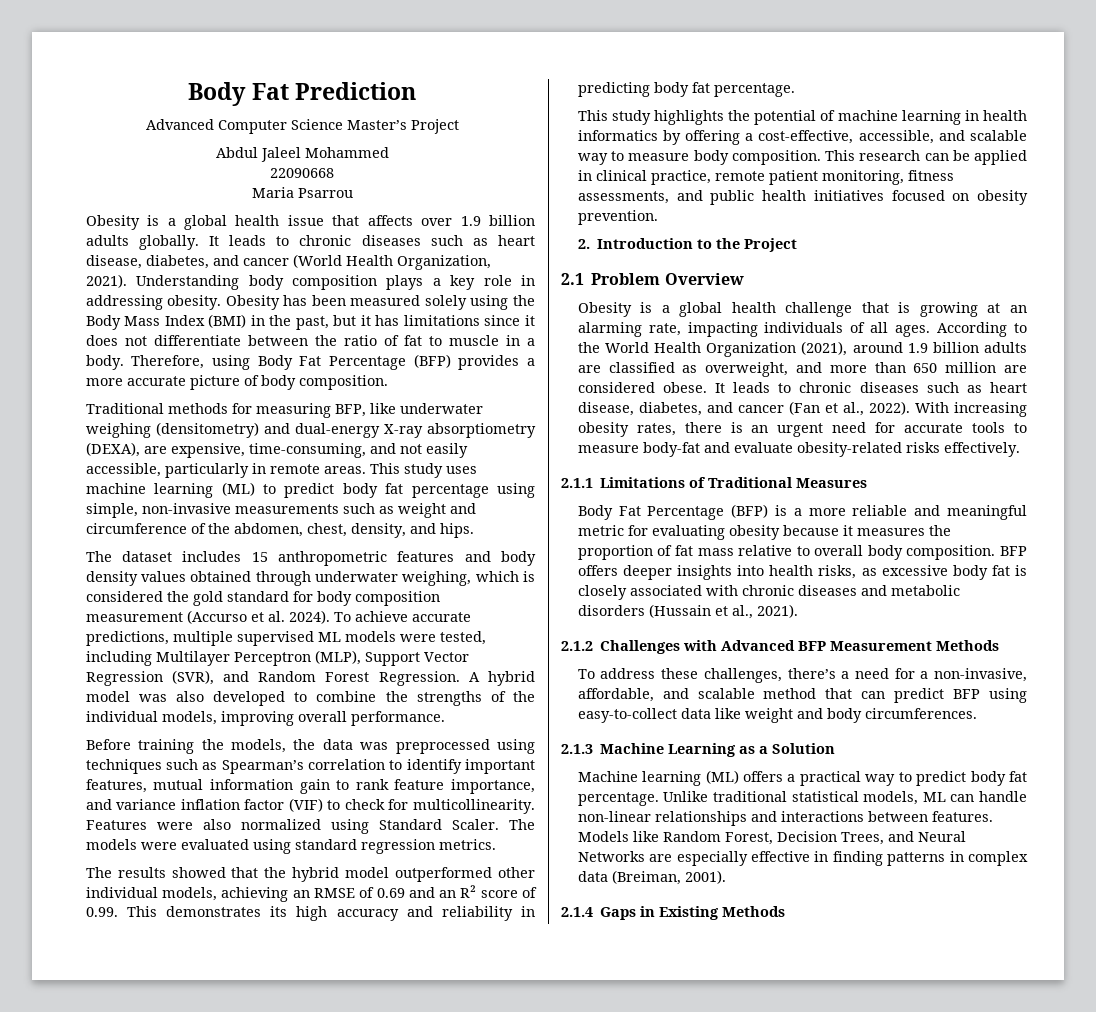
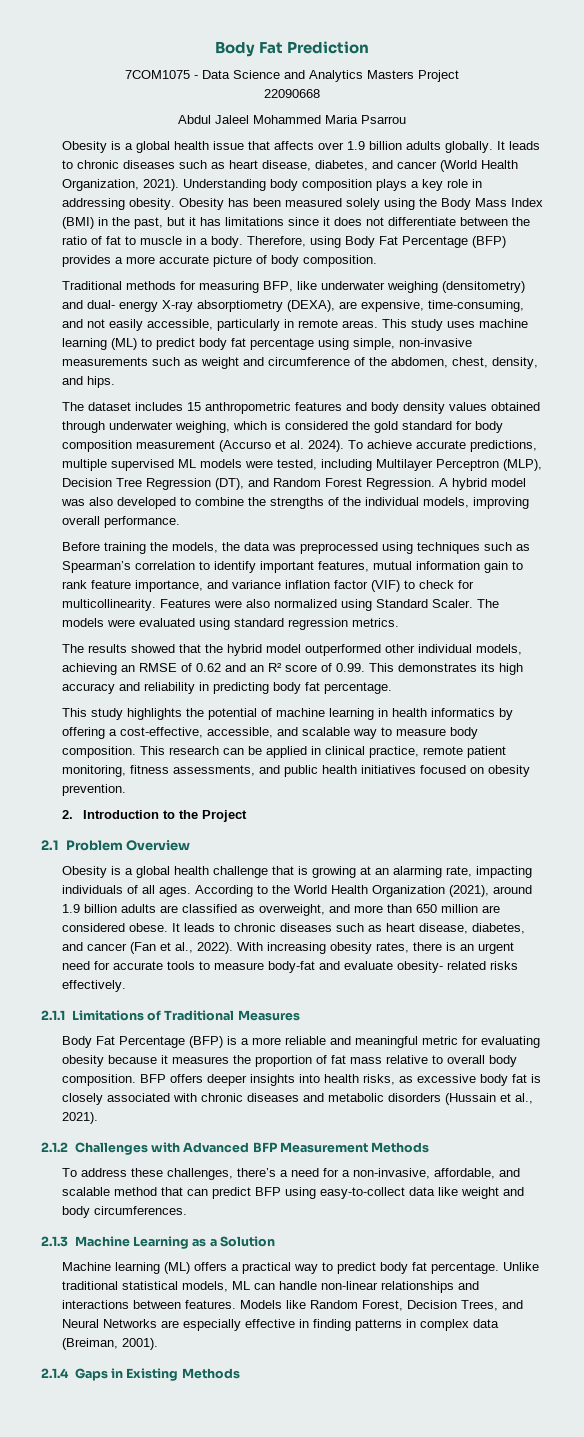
- Advanced Computer Science Master’s Project
+ 7COM1075 - Data Science and Analytics Masters Project
+ 22090668
- Abdul Jaleel Mohammed
- 22090668
- Maria Psarrou
+ Abdul Jaleel Mohammed Maria Psarrou
- Traditional methods for measuring BFP, like underwater weighing (densitometry) and dual-energy X-ray absorptiometry (DEXA), are expensive, time-consuming, and not easily accessible, particularly in remote areas.
+ Traditional methods for measuring BFP, like underwater weighing (densitometry) and dual- energy X-ray absorptiometry (DEXA), are expensive, time-consuming, and not easily accessible, particularly in remote areas.
- To achieve accurate predictions, multiple supervised ML models were tested, including Multilayer Perceptron (MLP), Support Vector Regression (SVR), and Random Forest Regression.
+ To achieve accurate predictions, multiple supervised ML models were tested, including Multilayer Perceptron (MLP), Decision Tree Regression (DT), and Random Forest Regression.
- The results showed that the hybrid model outperformed other individual models, achieving an RMSE of 0.69 and an R² score of 0.99. This demonstrates its high accuracy and reliability in predicting body fat percentage.
+ The results showed that the hybrid model outperformed other individual models, achieving an RMSE of 0.62 and an R² score of 0.99. This demonstrates its high accuracy and reliability in predicting body fat percentage.
- With increasing obesity rates, there is an urgent need for accurate tools to measure body-fat and evaluate obesity-related risks effectively.
+ With increasing obesity rates, there is an urgent need for accurate tools to measure body-fat and evaluate obesity- related risks effectively.

